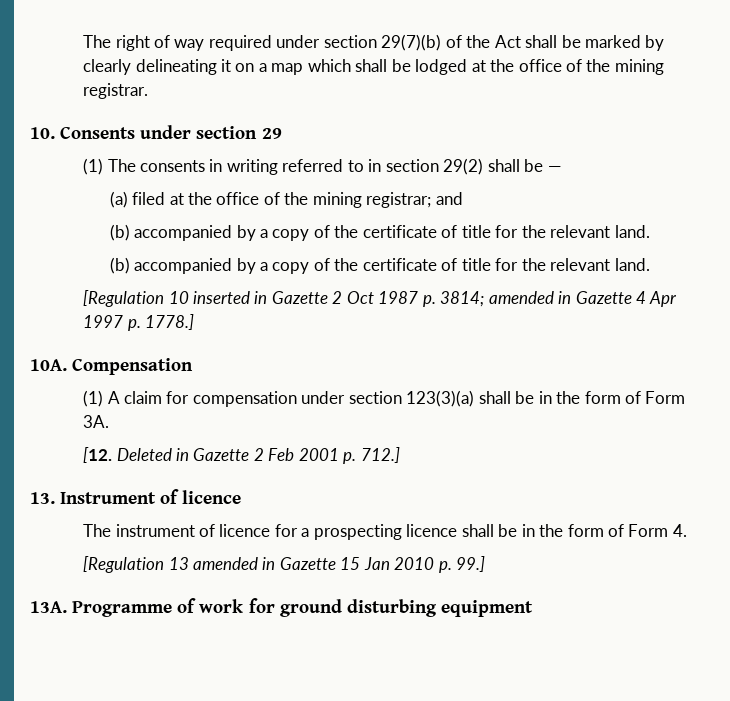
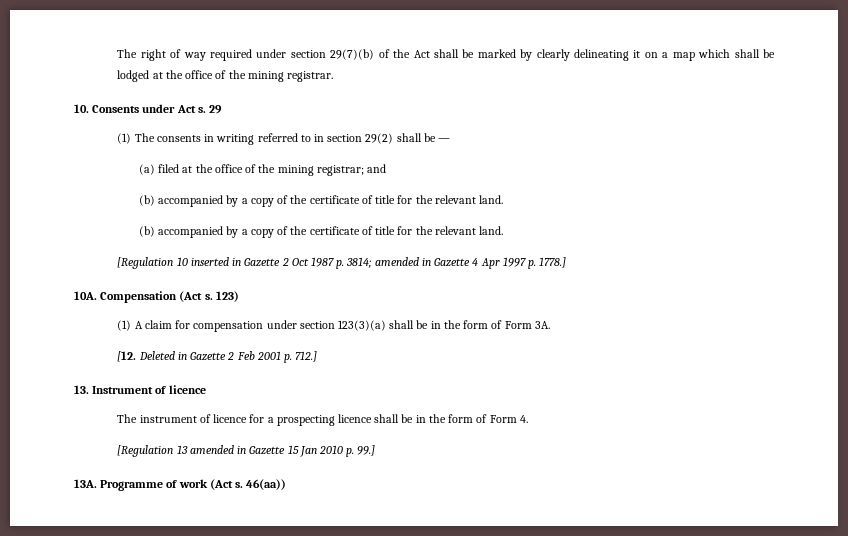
- 10. Consents under section 29
+ 10. Consents under Act s. 29
- Compensation
+ Compensation (Act s. 123)
- Programme of work for ground disturbing equipment
+ Programme of work (Act s. 46(aa))

